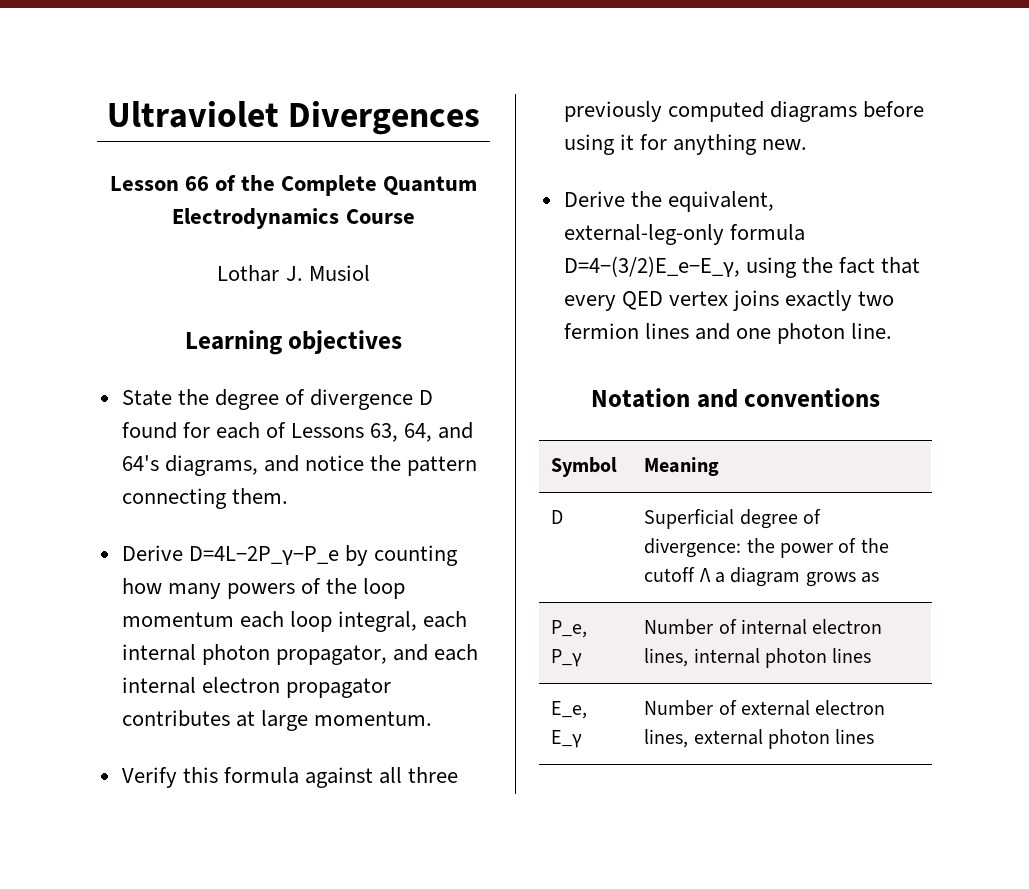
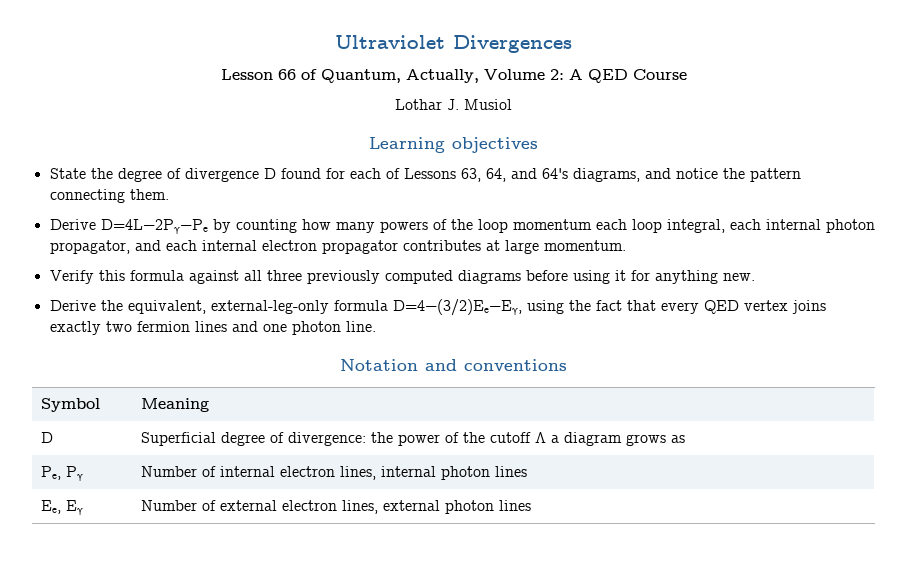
- Lesson 66 of the Complete Quantum Electrodynamics Course
+ Lesson 66 of Quantum, Actually, Volume 2: A QED Course
- Derive D=4L−2P_γ−P_e by counting how many powers of the loop momentum each loop integral, each internal photon propagator, and each internal electron propagator contributes at large momentum.
+ Derive D=4L−2Pγ−Pe by counting how many powers of the loop momentum each loop integral, each internal photon propagator, and each internal electron propagator contributes at large momentum.
- Derive the equivalent, external-leg-only formula D=4−(3/2)E_e−E_γ, using the fact that every QED vertex joins exactly two fermion lines and one photon line.
+ Derive the equivalent, external-leg-only formula D=4−(3/2)Ee−Eγ, using the fact that every QED vertex joins exactly two fermion lines and one photon line.
- P_e, P_γ | Number of internal electron lines, internal photon lines
+ Pe, Pγ | Number of internal electron lines, internal photon lines
- E_e, E_γ | Number of external electron lines, external photon lines
+ Ee, Eγ | Number of external electron lines, external photon lines

